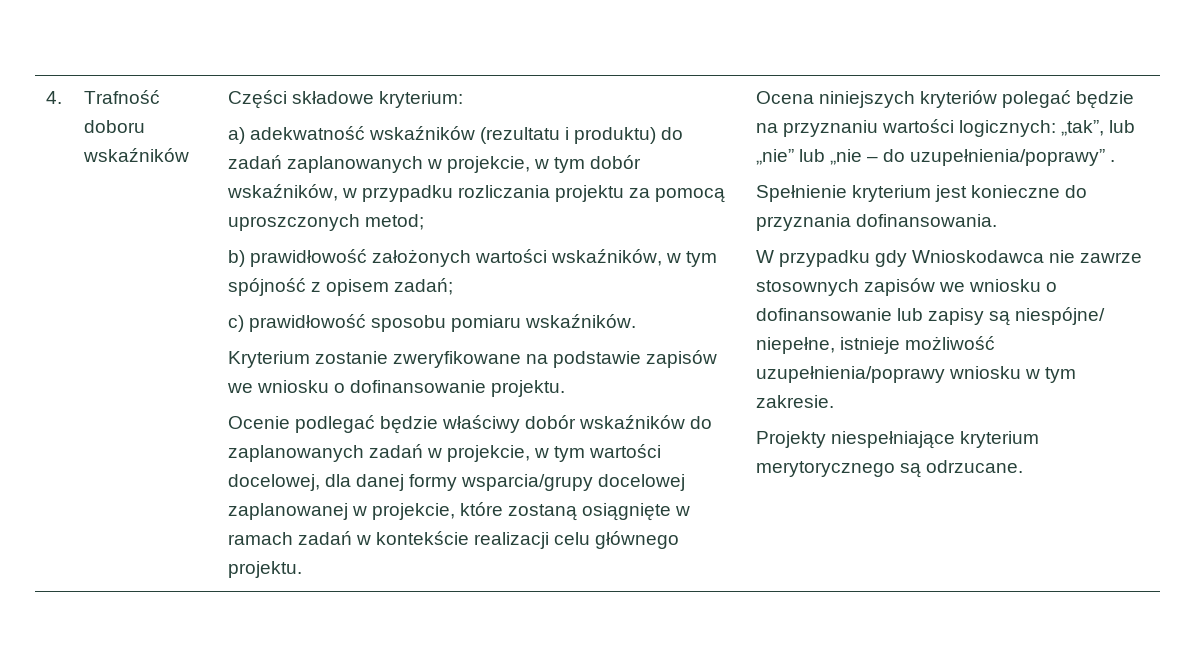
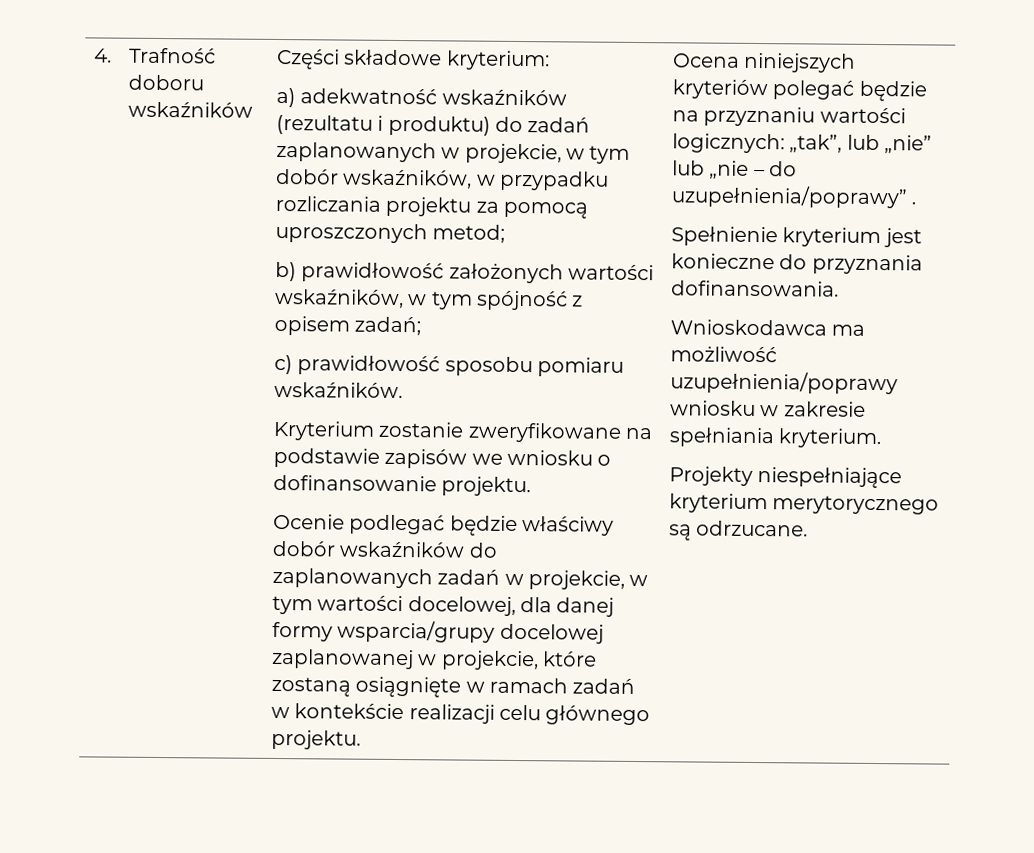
- W przypadku gdy Wnioskodawca nie zawrze stosownych zapisów we wniosku o dofinansowanie lub zapisy są niespójne/ niepełne, istnieje możliwość uzupełnienia/poprawy wniosku w tym zakresie.
+ Wnioskodawca ma możliwość uzupełnienia/poprawy wniosku w zakresie spełniania kryterium.

